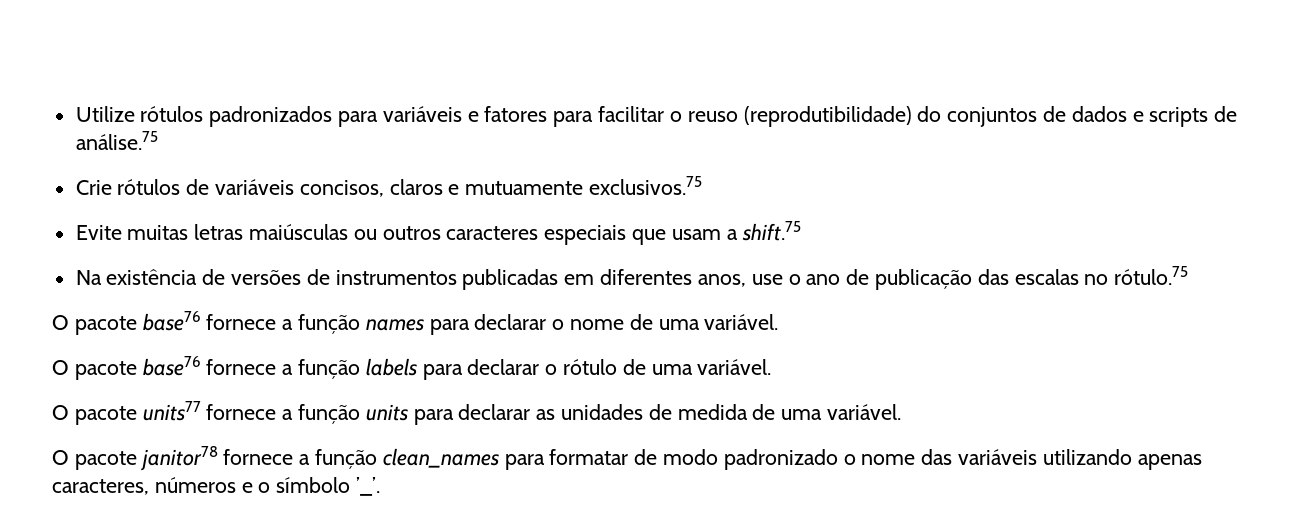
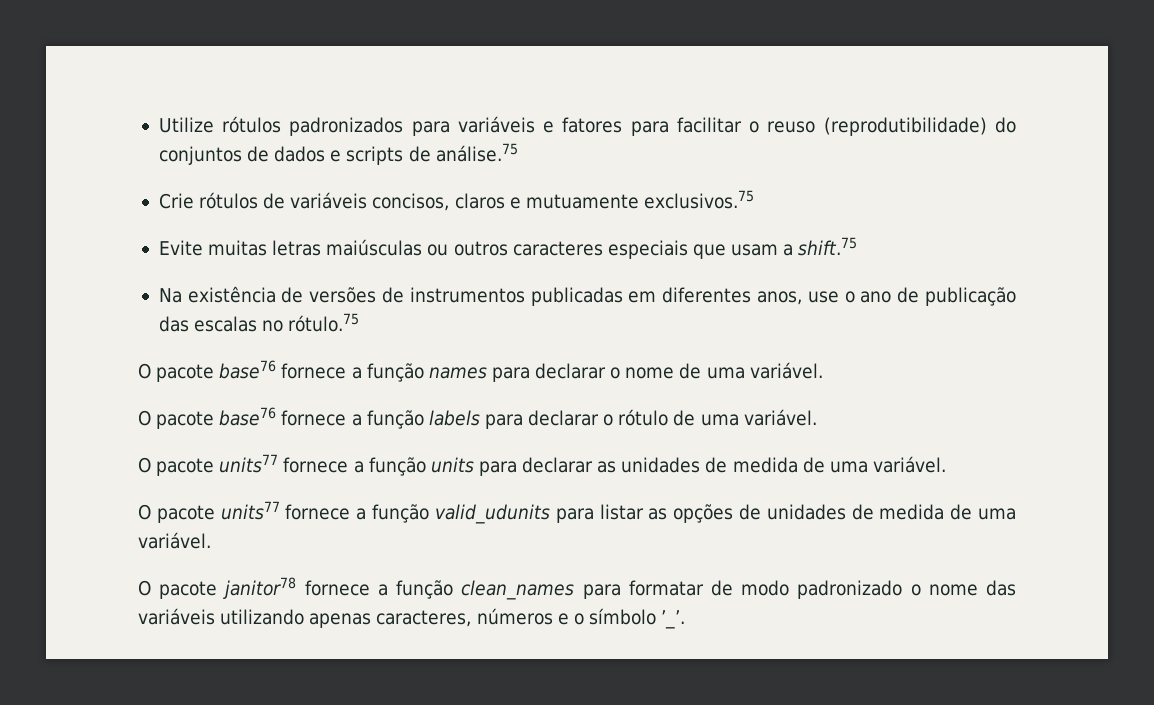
+ O pacote units77 fornece a função valid_udunits para listar as opções de unidades de medida de uma variável.

